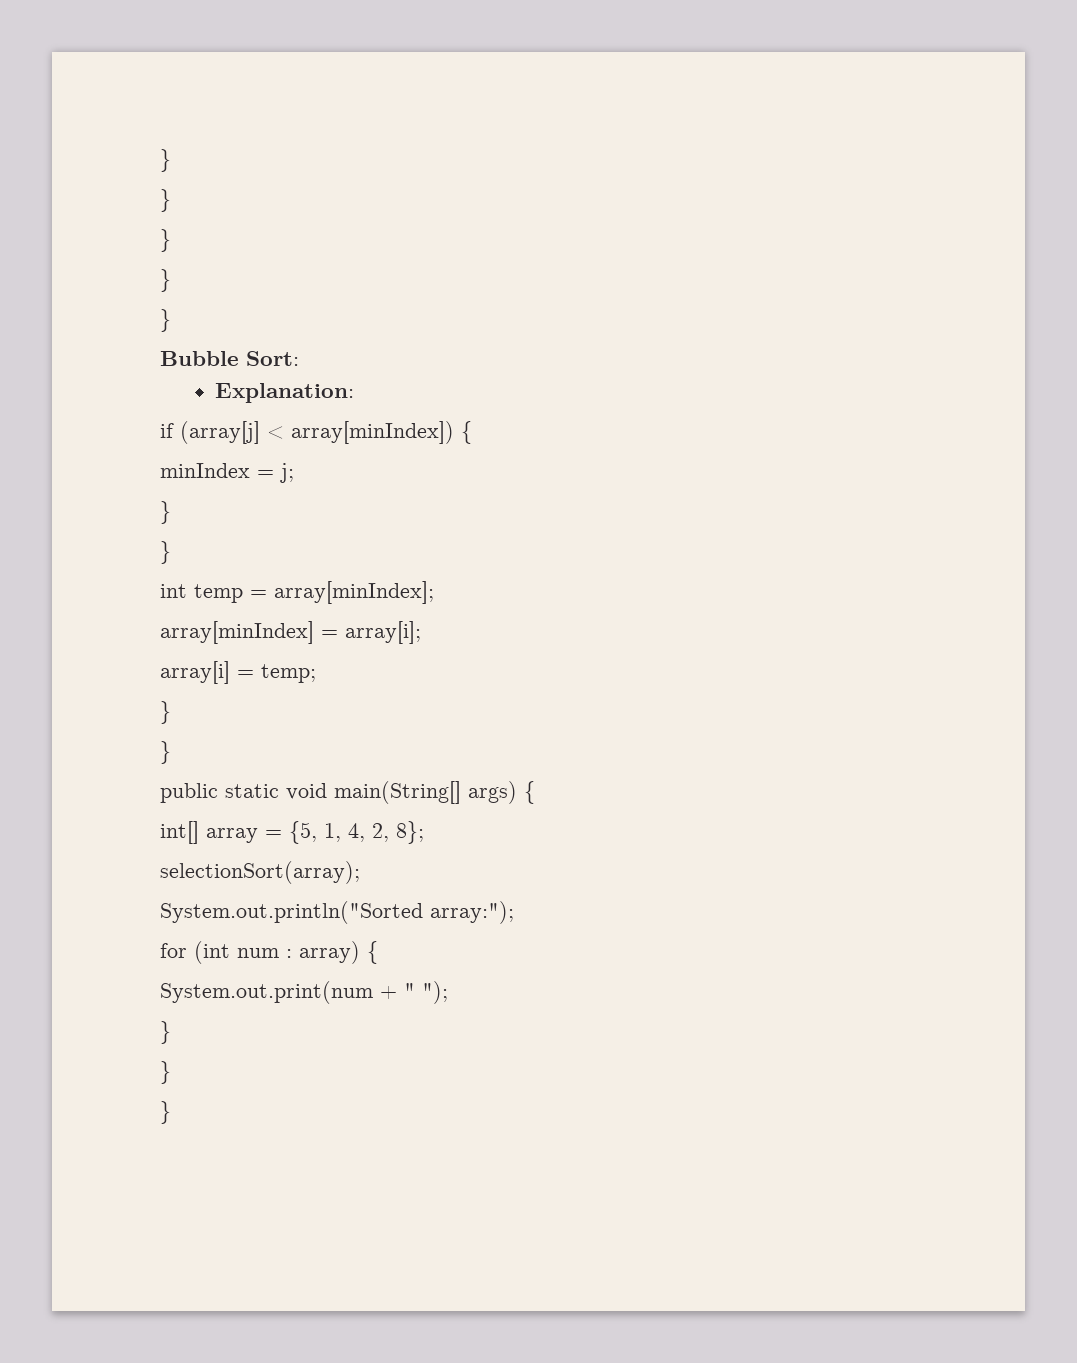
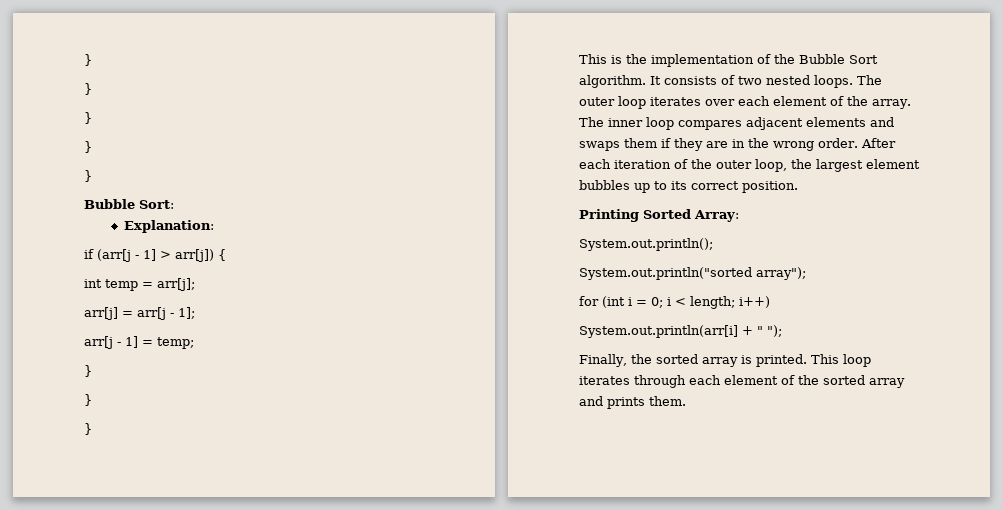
- if (array[j] < array[minIndex]) {
- minIndex = j;
- }
- }
- int temp = array[minIndex];
- array[minIndex] = array[i];
- array[i] = temp;
- }
- }
- public static void main(String[] args) {
- int[] array = {5, 1, 4, 2, 8};
- selectionSort(array);
- System.out.println("Sorted array:");
- for (int num : array) {
- System.out.print(num + " ");
+ if (arr[j - 1] > arr[j]) {
+ int temp = arr[j];
+ arr[j] = arr[j - 1];
+ arr[j - 1] = temp;
  }
  }
  }
+ This is the implementation of the Bubble Sort algorithm. It consists of two nested loops. The outer loop iterates over each element of the array. The inner loop compares adjacent elements and swaps them if they are in the wrong order. After each iteration of the outer loop, the largest element bubbles up to its correct position.
+ Printing Sorted Array:
+ System.out.println();
+ System.out.println("sorted array");
+ for (int i = 0; i < length; i++)
+ System.out.println(arr[i] + " ");
+ Finally, the sorted array is printed. This loop iterates through each element of the sorted array and prints them.

